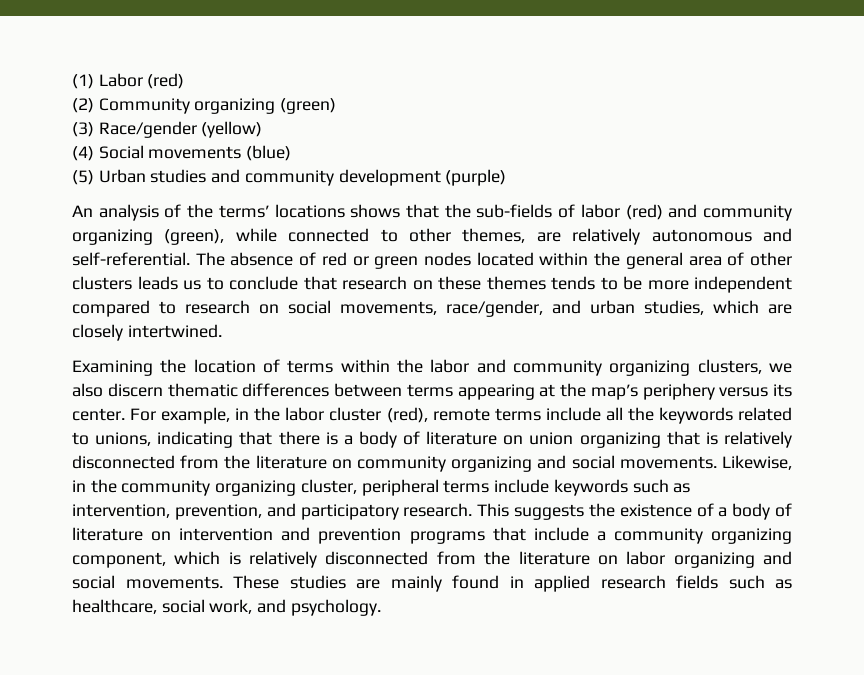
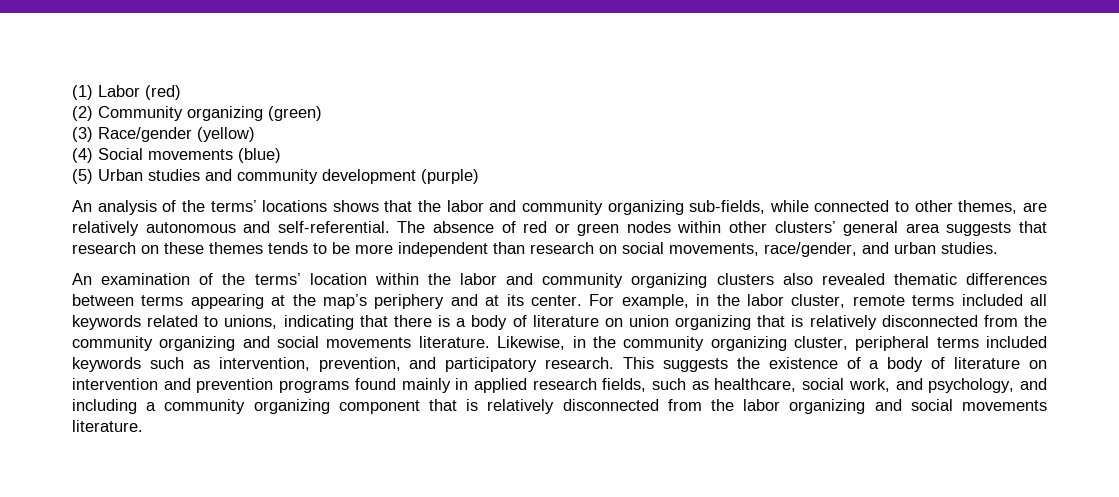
- An analysis of the terms’ locations shows that the sub-fields of labor (red) and community organizing (green), while connected to other themes, are relatively autonomous and self-referential.
+ An analysis of the terms’ locations shows that the labor and community organizing sub-fields, while connected to other themes, are relatively autonomous and self-referential.
- The absence of red or green nodes located within the general area of other clusters leads us to conclude that research on these themes tends to be more independent compared to research on social movements, race/gender, and urban studies, which are closely intertwined.
- Examining the location of terms within the labor and community organizing clusters, we also discern thematic differences between terms appearing at the map’s periphery versus its center.
+ The absence of red or green nodes within other clusters’ general area suggests that research on these themes tends to be more independent than research on social movements, race/gender, and urban studies.
+ An examination of the terms’ location within the labor and community organizing clusters also revealed thematic differences between terms appearing at the map’s periphery and at its center.
- For example, in the labor cluster (red), remote terms include all the keywords related to unions, indicating that there is a body of literature on union organizing that is relatively disconnected from the literature on community organizing and social movements.
+ For example, in the labor cluster, remote terms included all keywords related to unions, indicating that there is a body of literature on union organizing that is relatively disconnected from the community organizing and social movements literature.
- Likewise, in the community organizing cluster, peripheral terms include keywords such as intervention, prevention, and participatory research.
+ Likewise, in the community organizing cluster, peripheral terms included keywords such as intervention, prevention, and participatory research.
- This suggests the existence of a body of literature on intervention and prevention programs that include a community organizing component, which is relatively disconnected from the literature on labor organizing and social movements. These studies are mainly found in applied research fields such as healthcare, social work, and psychology.
+ This suggests the existence of a body of literature on intervention and prevention programs found mainly in applied research fields, such as healthcare, social work, and psychology, and including a community organizing component that is relatively disconnected from the labor organizing and social movements literature.

